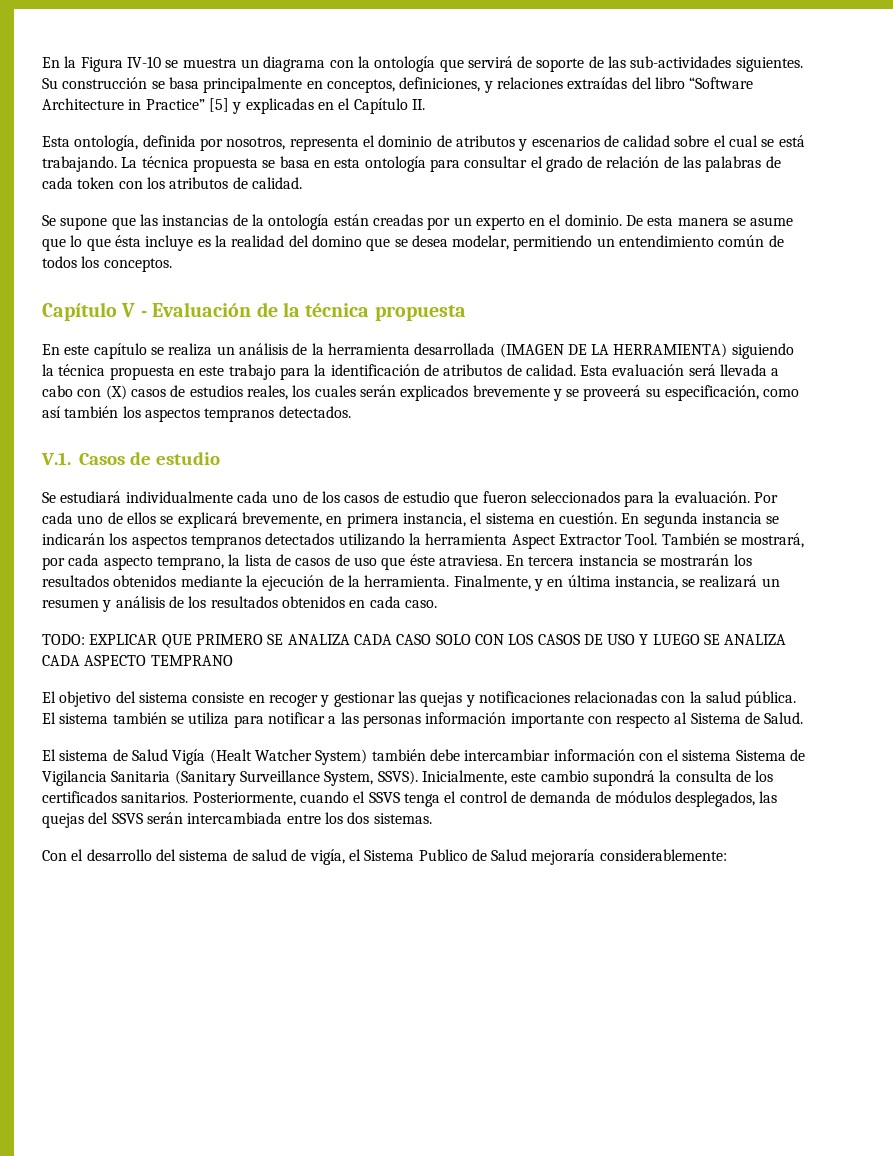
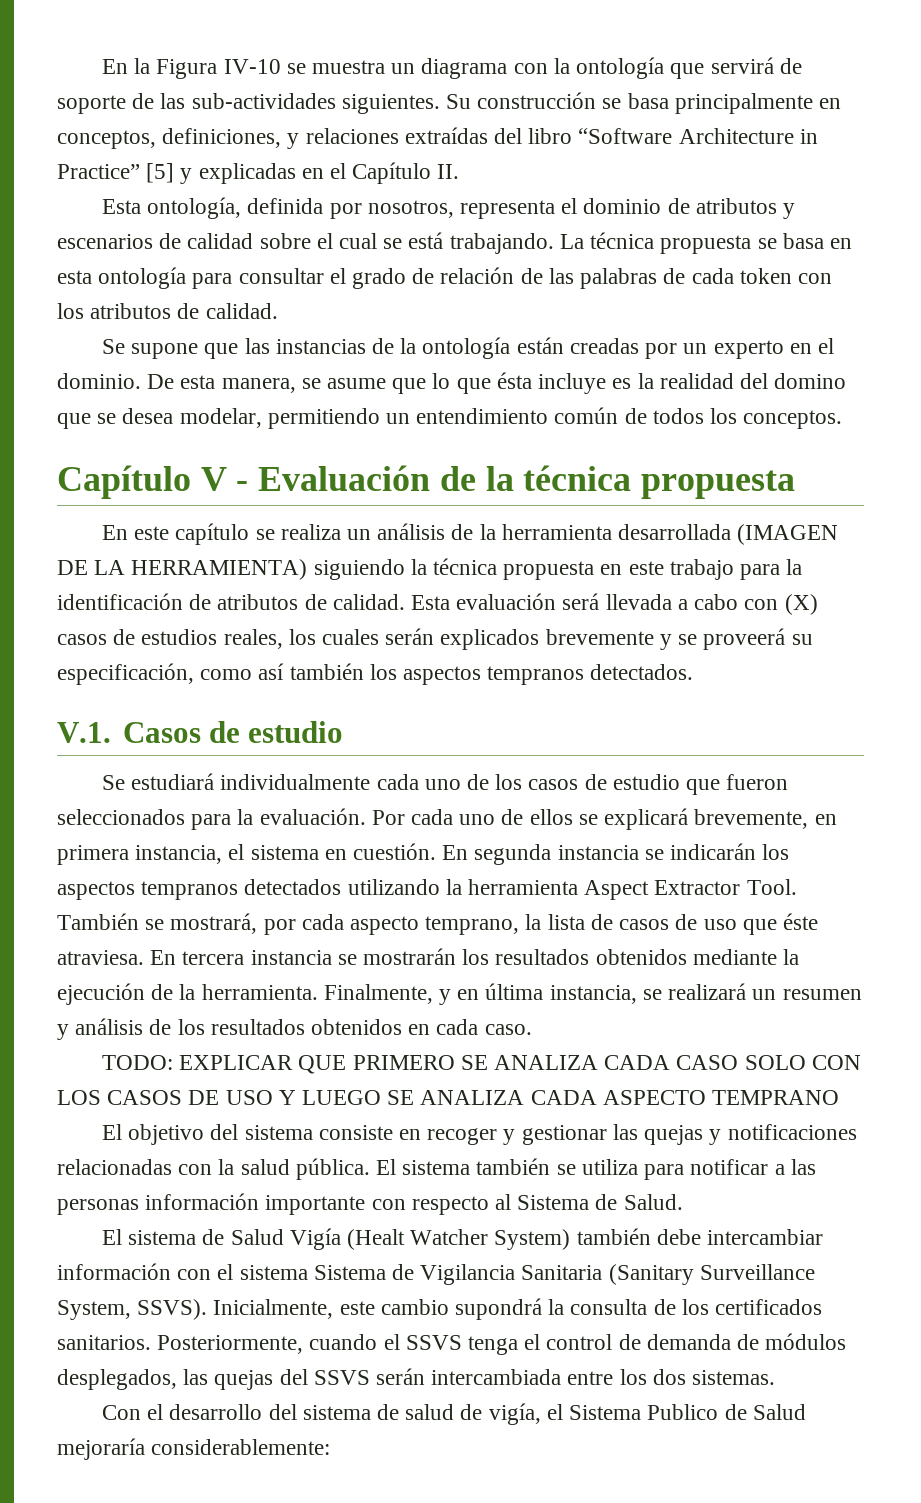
- De esta manera se asume que lo que ésta incluye es la realidad del domino que se desea modelar, permitiendo un entendimiento común de todos los conceptos.
+ De esta manera, se asume que lo que ésta incluye es la realidad del domino que se desea modelar, permitiendo un entendimiento común de todos los conceptos.

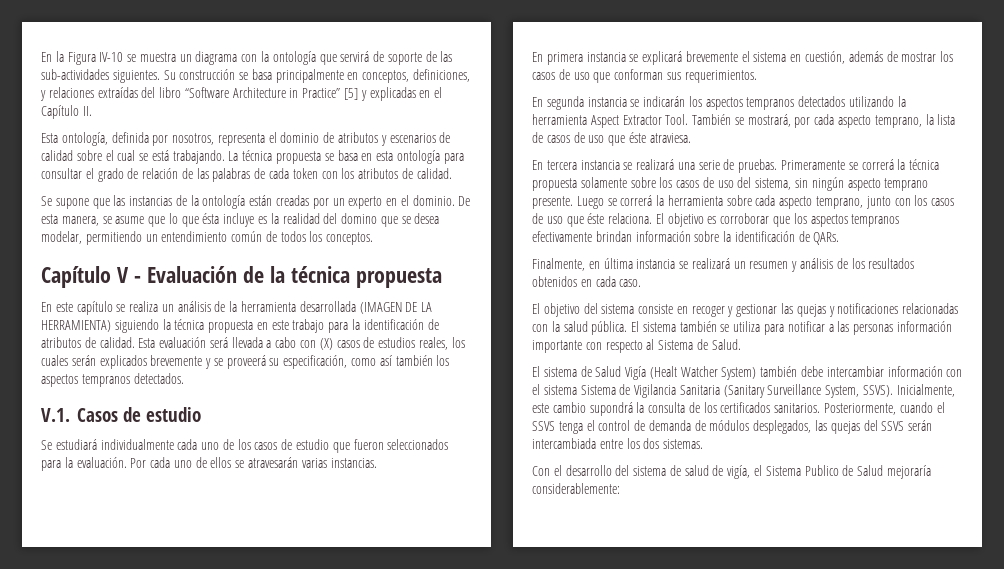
- Por cada uno de ellos se explicará brevemente, en primera instancia, el sistema en cuestión. En segunda instancia se indicarán los aspectos tempranos detectados utilizando la herramienta Aspect Extractor Tool.
+ Por cada uno de ellos se atravesarán varias instancias.
+ En primera instancia se explicará brevemente el sistema en cuestión, además de mostrar los casos de uso que conforman sus requerimientos.
+ En segunda instancia se indicarán los aspectos tempranos detectados utilizando la herramienta Aspect Extractor Tool.
- También se mostrará, por cada aspecto temprano, la lista de casos de uso que éste atraviesa. En tercera instancia se mostrarán los resultados obtenidos mediante la ejecución de la herramienta. Finalmente, y en última instancia, se realizará un resumen y análisis de los resultados obtenidos en cada caso.
+ También se mostrará, por cada aspecto temprano, la lista de casos de uso que éste atraviesa.
+ En tercera instancia se realizará una serie de pruebas. Primeramente se correrá la técnica propuesta solamente sobre los casos de uso del sistema, sin ningún aspecto temprano presente. Luego se correrá la herramienta sobre cada aspecto temprano, junto con los casos de uso que éste relaciona. El objetivo es corroborar que los aspectos tempranos efectivamente brindan información sobre la identificación de QARs.
+ Finalmente, en última instancia se realizará un resumen y análisis de los resultados obtenidos en cada caso.
- TODO: EXPLICAR QUE PRIMERO SE ANALIZA CADA CASO SOLO CON LOS CASOS DE USO Y LUEGO SE ANALIZA CADA ASPECTO TEMPRANO

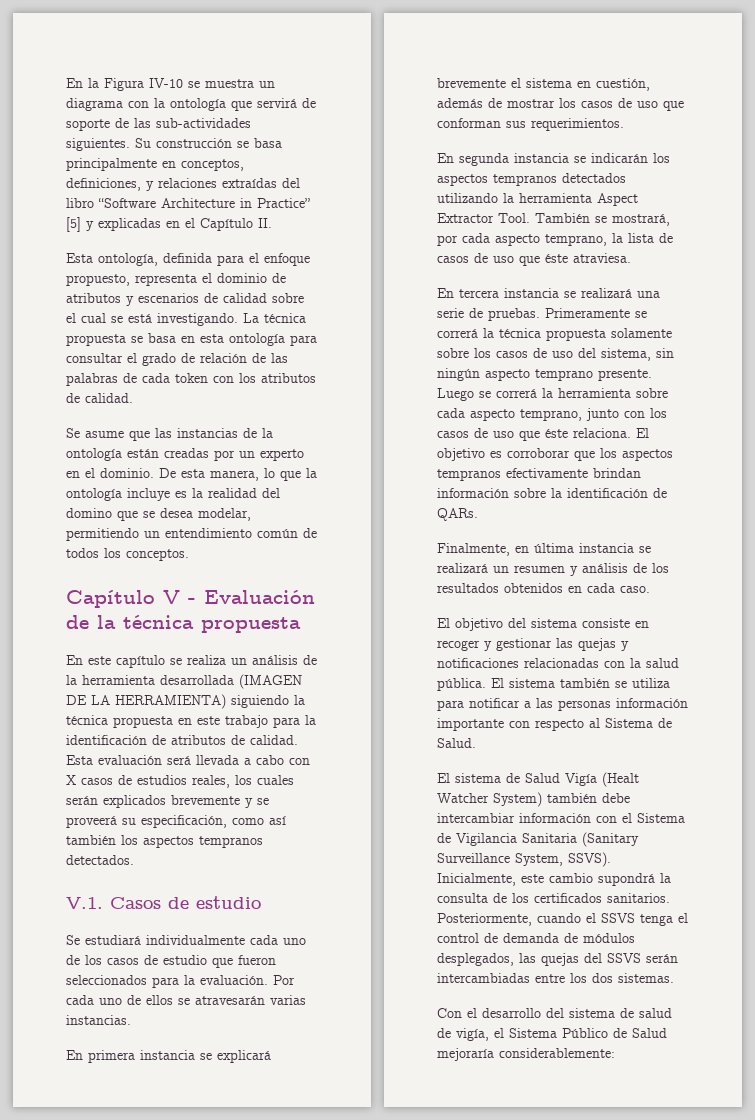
- Esta ontología, definida por nosotros, representa el dominio de atributos y escenarios de calidad sobre el cual se está trabajando.
+ Esta ontología, definida para el enfoque propuesto, representa el dominio de atributos y escenarios de calidad sobre el cual se está investigando.
- Se supone que las instancias de la ontología están creadas por un experto en el dominio.
+ Se asume que las instancias de la ontología están creadas por un experto en el dominio.
- De esta manera, se asume que lo que ésta incluye es la realidad del domino que se desea modelar, permitiendo un entendimiento común de todos los conceptos.
+ De esta manera, lo que la ontología incluye es la realidad del domino que se desea modelar, permitiendo un entendimiento común de todos los conceptos.
- Esta evaluación será llevada a cabo con (X) casos de estudios reales, los cuales serán explicados brevemente y se proveerá su especificación, como así también los aspectos tempranos detectados.
+ Esta evaluación será llevada a cabo con X casos de estudios reales, los cuales serán explicados brevemente y se proveerá su especificación, como así también los aspectos tempranos detectados.
- El sistema de Salud Vigía (Healt Watcher System) también debe intercambiar información con el sistema Sistema de Vigilancia Sanitaria (Sanitary Surveillance System, SSVS).
+ El sistema de Salud Vigía (Healt Watcher System) también debe intercambiar información con el Sistema de Vigilancia Sanitaria (Sanitary Surveillance System, SSVS).
- Posteriormente, cuando el SSVS tenga el control de demanda de módulos desplegados, las quejas del SSVS serán intercambiada entre los dos sistemas.
+ Posteriormente, cuando el SSVS tenga el control de demanda de módulos desplegados, las quejas del SSVS serán intercambiadas entre los dos sistemas.
- Con el desarrollo del sistema de salud de vigía, el Sistema Publico de Salud mejoraría considerablemente:
+ Con el desarrollo del sistema de salud de vigía, el Sistema Público de Salud mejoraría considerablemente:

